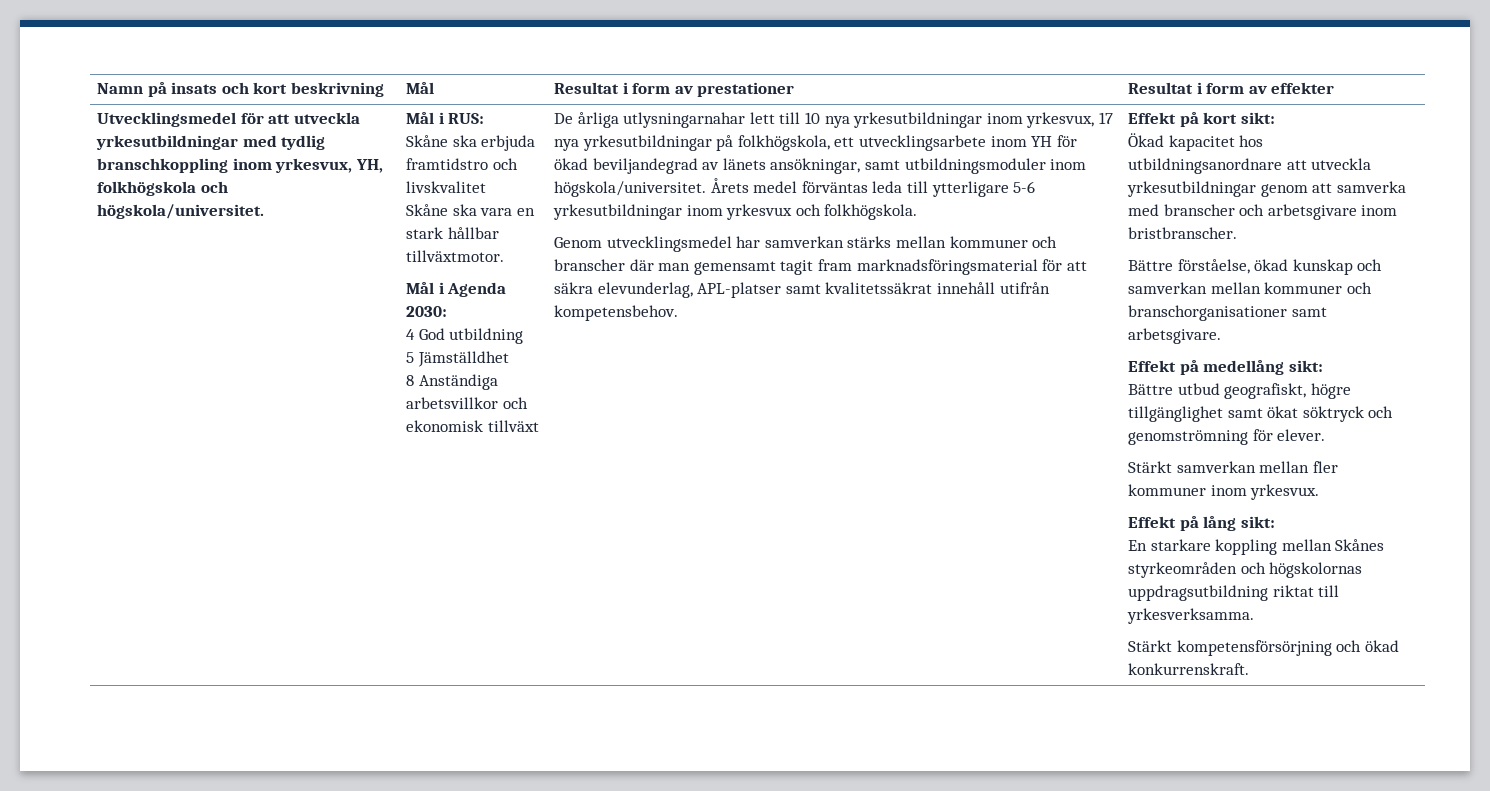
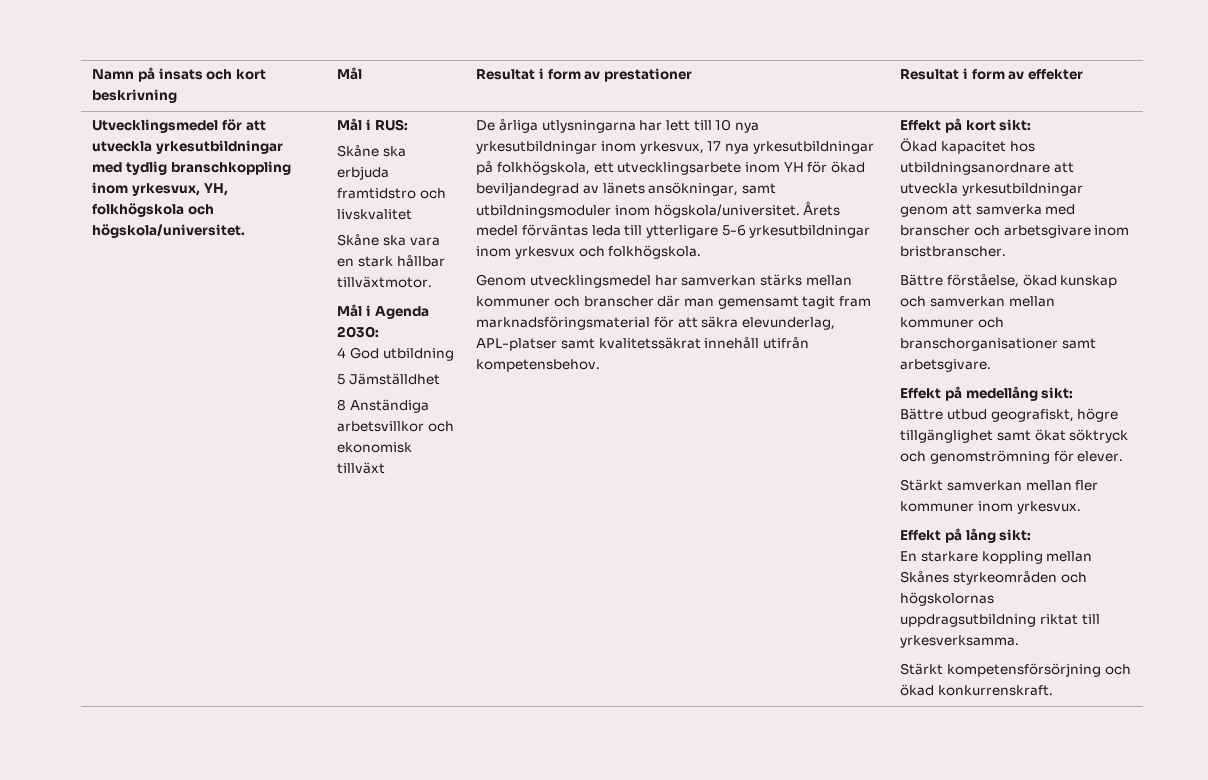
- De årliga utlysningarnahar lett till 10 nya yrkesutbildningar inom yrkesvux, 17 nya yrkesutbildningar på folkhögskola, ett utvecklingsarbete inom YH för ökad beviljandegrad av länets ansökningar, samt utbildningsmoduler inom högskola/universitet.
+ De årliga utlysningarna har lett till 10 nya yrkesutbildningar inom yrkesvux, 17 nya yrkesutbildningar på folkhögskola, ett utvecklingsarbete inom YH för ökad beviljandegrad av länets ansökningar, samt utbildningsmoduler inom högskola/universitet.

